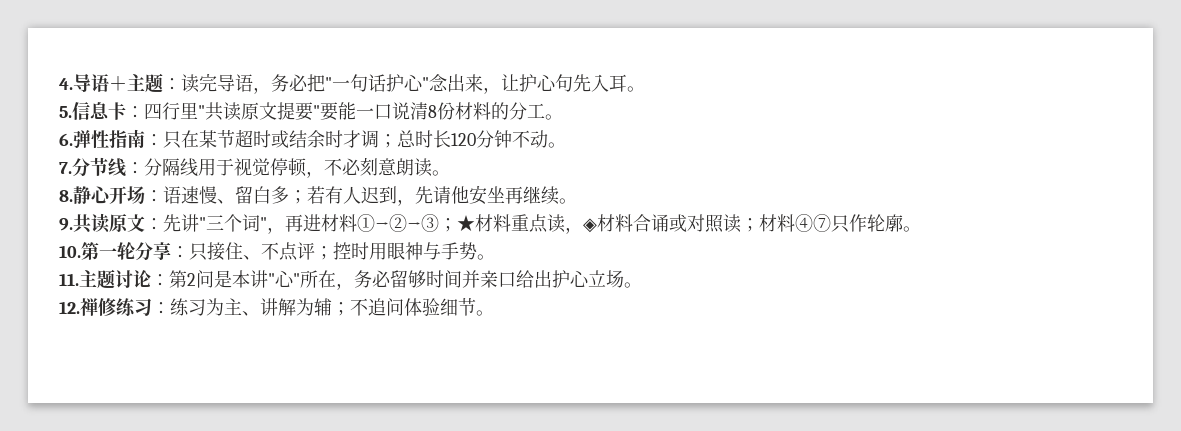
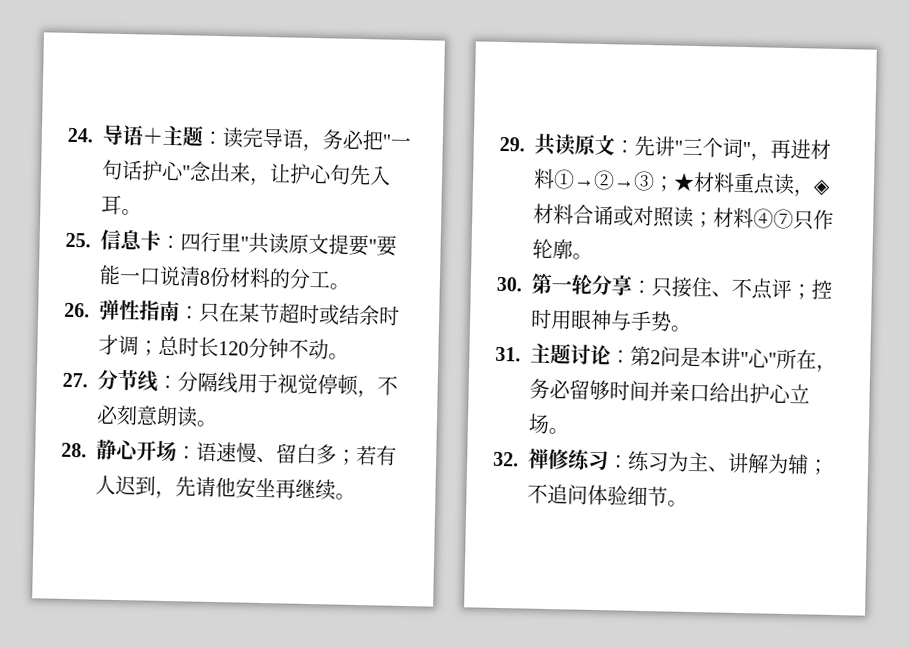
- 4.导语＋主题：读完导语，务必把"一句话护心"念出来，让护心句先入耳。
+ 24.导语＋主题：读完导语，务必把"一句话护心"念出来，让护心句先入耳。
- 5.信息卡：四行里"共读原文提要"要能一口说清8份材料的分工。
+ 25.信息卡：四行里"共读原文提要"要能一口说清8份材料的分工。
- 6.弹性指南：只在某节超时或结余时才调；总时长120分钟不动。
+ 26.弹性指南：只在某节超时或结余时才调；总时长120分钟不动。
- 7.分节线：分隔线用于视觉停顿，不必刻意朗读。
+ 27.分节线：分隔线用于视觉停顿，不必刻意朗读。
- 8.静心开场：语速慢、留白多；若有人迟到，先请他安坐再继续。
+ 28.静心开场：语速慢、留白多；若有人迟到，先请他安坐再继续。
- 9.共读原文：先讲"三个词"，再进材料①→②→③；★材料重点读，◈材料合诵或对照读；材料④⑦只作轮廓。
+ 29.共读原文：先讲"三个词"，再进材料①→②→③；★材料重点读，◈材料合诵或对照读；材料④⑦只作轮廓。
- 10.第一轮分享：只接住、不点评；控时用眼神与手势。
+ 30.第一轮分享：只接住、不点评；控时用眼神与手势。
- 11.主题讨论：第2问是本讲"心"所在，务必留够时间并亲口给出护心立场。
+ 31.主题讨论：第2问是本讲"心"所在，务必留够时间并亲口给出护心立场。
- 12.禅修练习：练习为主、讲解为辅；不追问体验细节。
+ 32.禅修练习：练习为主、讲解为辅；不追问体验细节。

